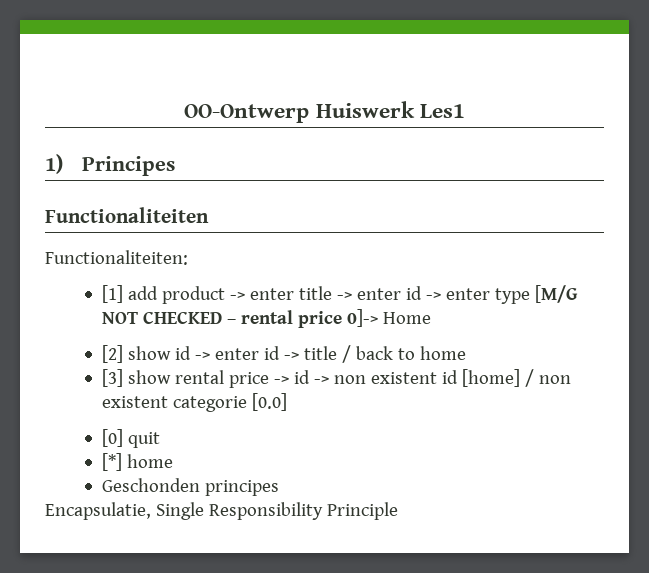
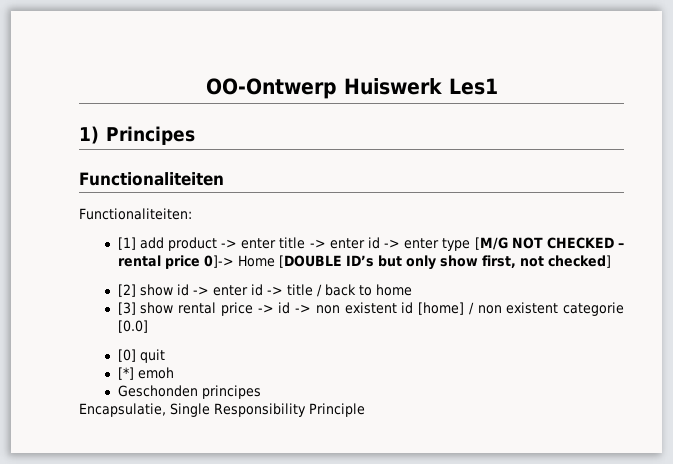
- [1] add product -> enter title -> enter id -> enter type [M/G NOT CHECKED – rental price 0]-> Home
+ [1] add product -> enter title -> enter id -> enter type [M/G NOT CHECKED – rental price 0]-> Home [DOUBLE ID’s but only show first, not checked]
- [*] home
+ [*] emoh

